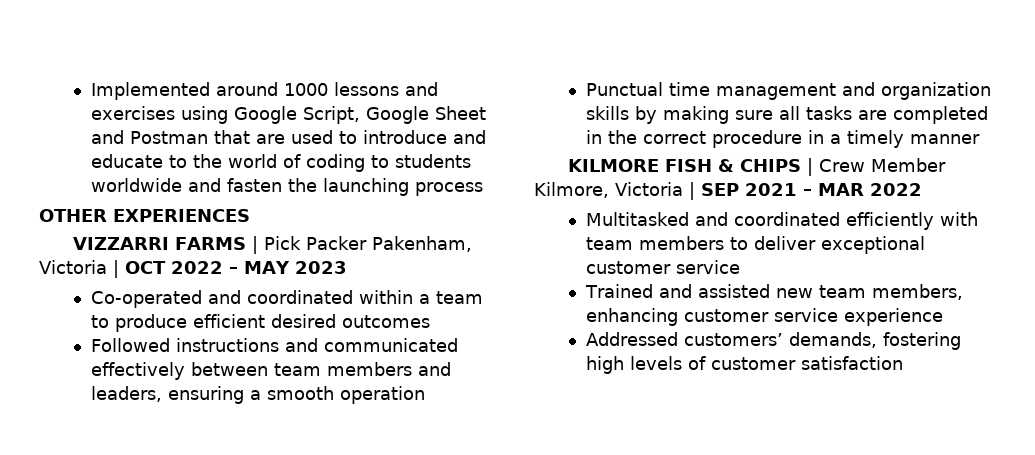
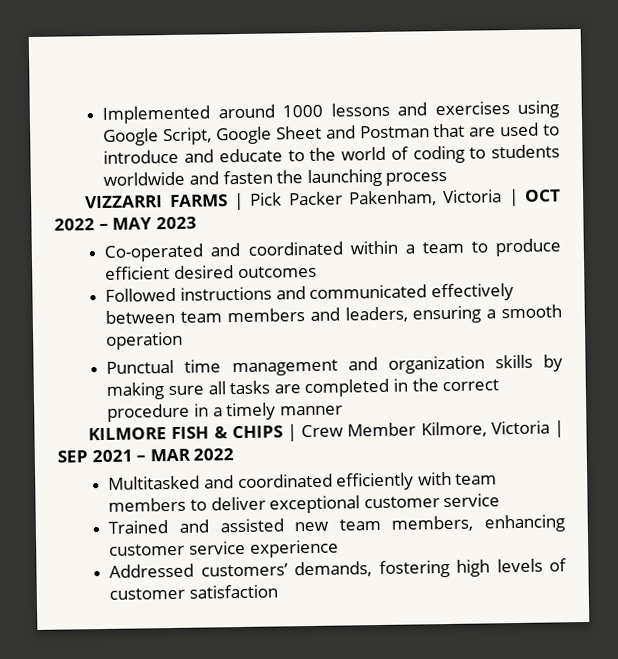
- OTHER EXPERIENCES

